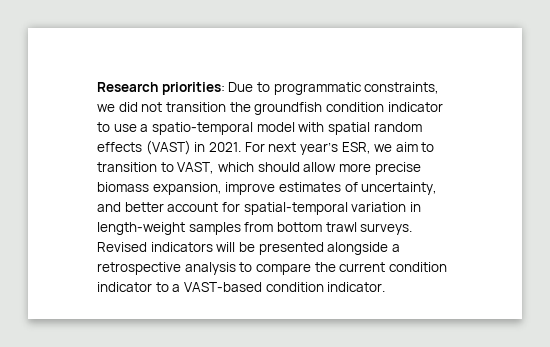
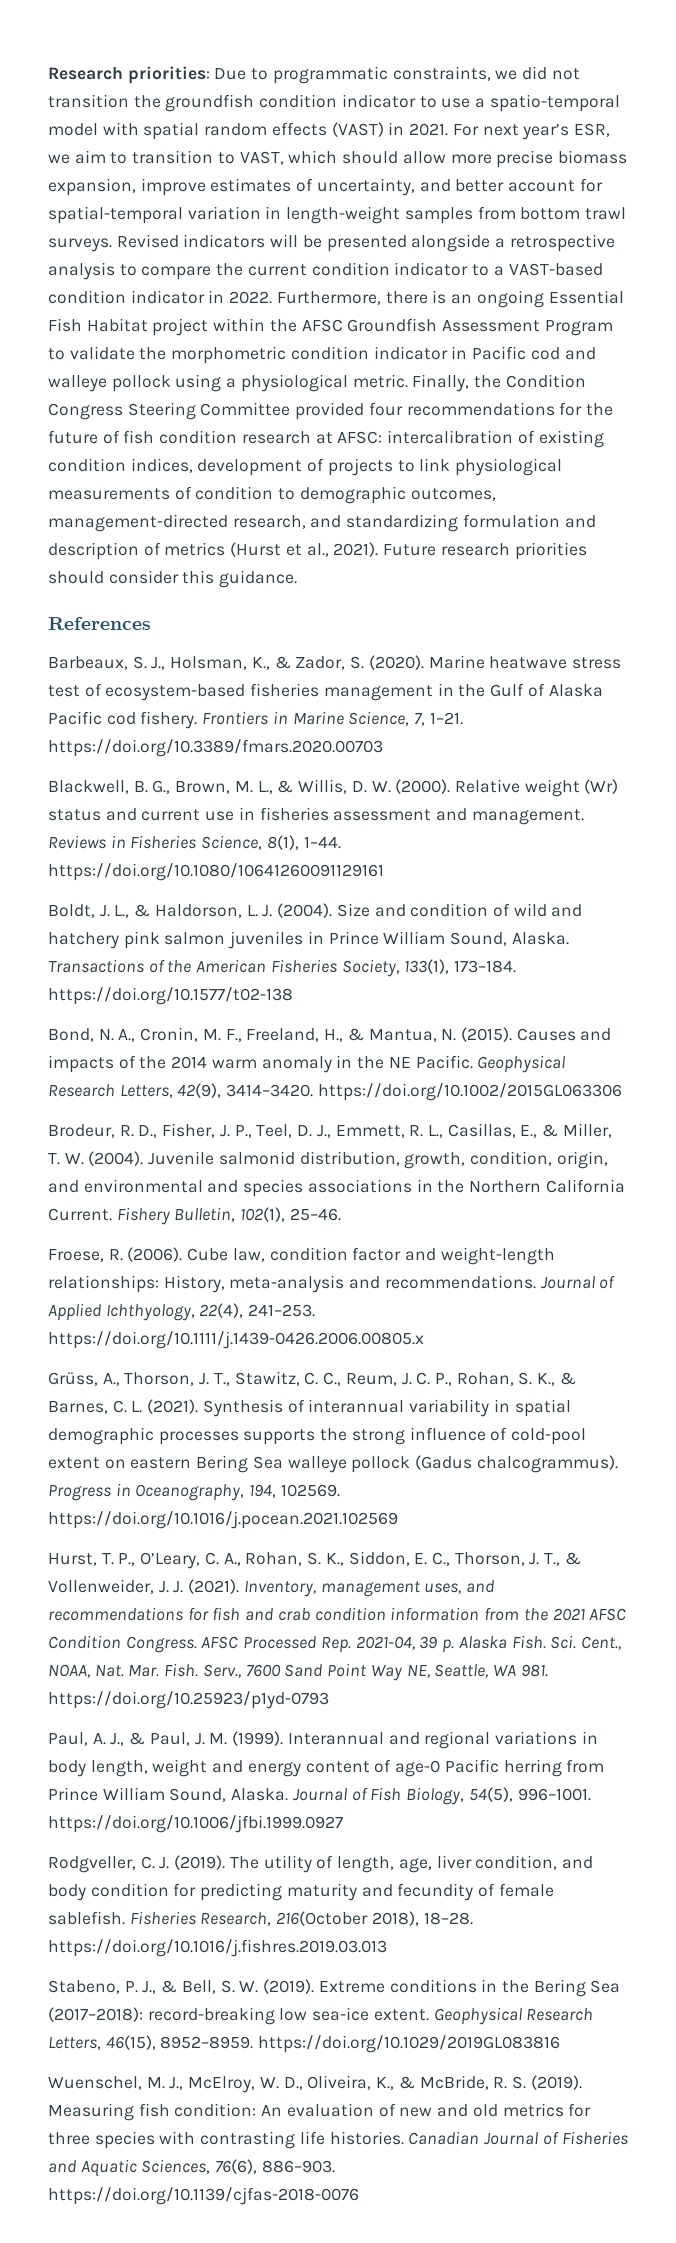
- Revised indicators will be presented alongside a retrospective analysis to compare the current condition indicator to a VAST-based condition indicator.
+ Revised indicators will be presented alongside a retrospective analysis to compare the current condition indicator to a VAST-based condition indicator in 2022. Furthermore, there is an ongoing Essential Fish Habitat project within the AFSC Groundfish Assessment Program to validate the morphometric condition indicator in Pacific cod and walleye pollock using a physiological metric. Finally, the Condition Congress Steering Committee provided four recommendations for the future of fish condition research at AFSC: intercalibration of existing condition indices, development of projects to link physiological measurements of condition to demographic outcomes, management-directed research, and standardizing formulation and description of metrics (Hurst et al., 2021). Future research priorities should consider this guidance.
+ References
+ Barbeaux, S. J., Holsman, K., & Zador, S. (2020). Marine heatwave stress test of ecosystem-based fisheries management in the Gulf of Alaska Pacific cod fishery. Frontiers in Marine Science, 7, 1–21. https://doi.org/10.3389/fmars.2020.00703
+ Blackwell, B. G., Brown, M. L., & Willis, D. W. (2000). Relative weight (Wr) status and current use in fisheries assessment and management. Reviews in Fisheries Science, 8(1), 1–44. https://doi.org/10.1080/10641260091129161
+ Boldt, J. L., & Haldorson, L. J. (2004). Size and condition of wild and hatchery pink salmon juveniles in Prince William Sound, Alaska. Transactions of the American Fisheries Society, 133(1), 173–184. https://doi.org/10.1577/t02-138
+ Bond, N. A., Cronin, M. F., Freeland, H., & Mantua, N. (2015). Causes and impacts of the 2014 warm anomaly in the NE Pacific. Geophysical Research Letters, 42(9), 3414–3420. https://doi.org/10.1002/2015GL063306
+ Brodeur, R. D., Fisher, J. P., Teel, D. J., Emmett, R. L., Casillas, E., & Miller, T. W. (2004). Juvenile salmonid distribution, growth, condition, origin, and environmental and species associations in the Northern California Current. Fishery Bulletin, 102(1), 25–46.
+ Froese, R. (2006). Cube law, condition factor and weight-length relationships: History, meta-analysis and recommendations. Journal of Applied Ichthyology, 22(4), 241–253. https://doi.org/10.1111/j.1439-0426.2006.00805.x
+ Grüss, A., Thorson, J. T., Stawitz, C. C., Reum, J. C. P., Rohan, S. K., & Barnes, C. L. (2021). Synthesis of interannual variability in spatial demographic processes supports the strong influence of cold-pool extent on eastern Bering Sea walleye pollock (Gadus chalcogrammus). Progress in Oceanography, 194, 102569. https://doi.org/10.1016/j.pocean.2021.102569
+ Hurst, T. P., O’Leary, C. A., Rohan, S. K., Siddon, E. C., Thorson, J. T., & Vollenweider, J. J. (2021). Inventory, management uses, and recommendations for fish and crab condition information from the 2021 AFSC Condition Congress. AFSC Processed Rep. 2021-04, 39 p. Alaska Fish. Sci. Cent., NOAA, Nat. Mar. Fish. Serv., 7600 Sand Point Way NE, Seattle, WA 981. https://doi.org/10.25923/p1yd-0793
+ Paul, A. J., & Paul, J. M. (1999). Interannual and regional variations in body length, weight and energy content of age-0 Pacific herring from Prince William Sound, Alaska. Journal of Fish Biology, 54(5), 996–1001. https://doi.org/10.1006/jfbi.1999.0927
+ Rodgveller, C. J. (2019). The utility of length, age, liver condition, and body condition for predicting maturity and fecundity of female sablefish. Fisheries Research, 216(October 2018), 18–28. https://doi.org/10.1016/j.fishres.2019.03.013
+ Stabeno, P. J., & Bell, S. W. (2019). Extreme conditions in the Bering Sea (2017–2018): record-breaking low sea-ice extent. Geophysical Research Letters, 46(15), 8952–8959. https://doi.org/10.1029/2019GL083816
+ Wuenschel, M. J., McElroy, W. D., Oliveira, K., & McBride, R. S. (2019). Measuring fish condition: An evaluation of new and old metrics for three species with contrasting life histories. Canadian Journal of Fisheries and Aquatic Sciences, 76(6), 886–903. https://doi.org/10.1139/cjfas-2018-0076

